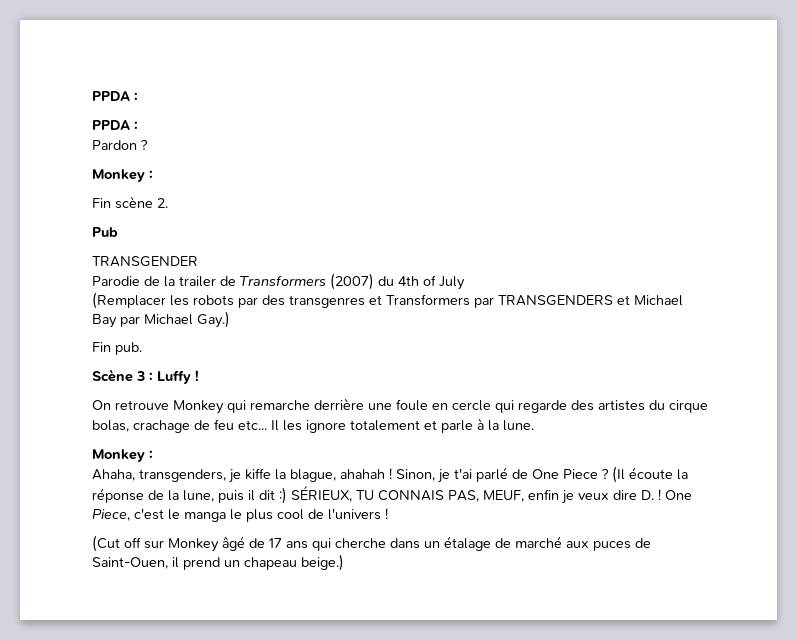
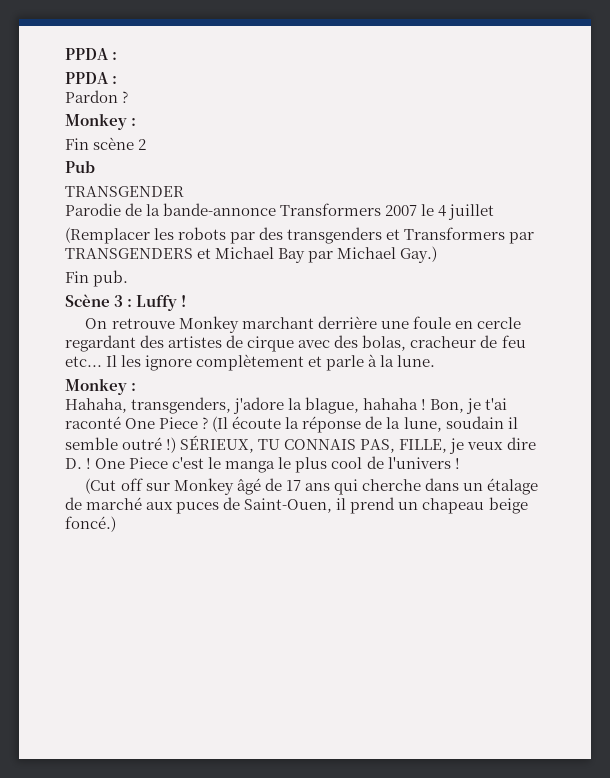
- Fin scène 2.
+ Fin scène 2
- Parodie de la trailer de Transformers (2007) du 4th of July
+ Parodie de la bande-annonce Transformers 2007 le 4 juillet
- (Remplacer les robots par des transgenres et Transformers par TRANSGENDERS et Michael Bay par Michael Gay.)
+ (Remplacer les robots par des transgenders et Transformers par TRANSGENDERS et Michael Bay par Michael Gay.)
- On retrouve Monkey qui remarche derrière une foule en cercle qui regarde des artistes du cirque bolas, crachage de feu etc...
+ On retrouve Monkey marchant derrière une foule en cercle regardant des artistes de cirque avec des bolas, cracheur de feu etc...
- Il les ignore totalement et parle à la lune.
+ Il les ignore complètement et parle à la lune.
- Ahaha, transgenders, je kiffe la blague, ahahah ! Sinon, je t'ai parlé de One Piece ?
+ Hahaha, transgenders, j'adore la blague, hahaha ! Bon, je t'ai raconté One Piece ?
- (Il écoute la réponse de la lune, puis il dit :) SÉRIEUX, TU CONNAIS PAS, MEUF, enfin je veux dire D. !
+ (Il écoute la réponse de la lune, soudain il semble outré !) SÉRIEUX, TU CONNAIS PAS, FILLE, je veux dire D. !
- One Piece, c'est le manga le plus cool de l'univers !
+ One Piece c'est le manga le plus cool de l'univers !
- (Cut off sur Monkey âgé de 17 ans qui cherche dans un étalage de marché aux puces de Saint-Ouen, il prend un chapeau beige.)
+ (Cut off sur Monkey âgé de 17 ans qui cherche dans un étalage de marché aux puces de Saint-Ouen, il prend un chapeau beige foncé.)

